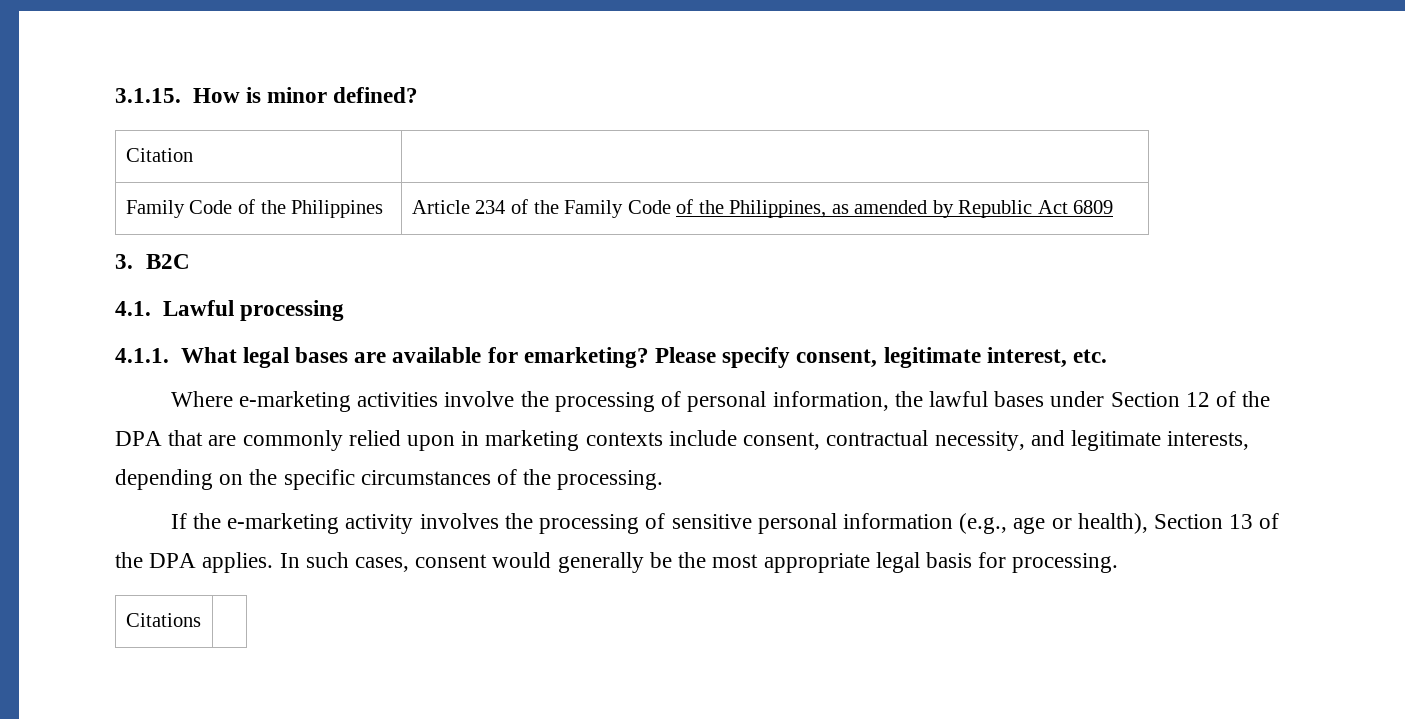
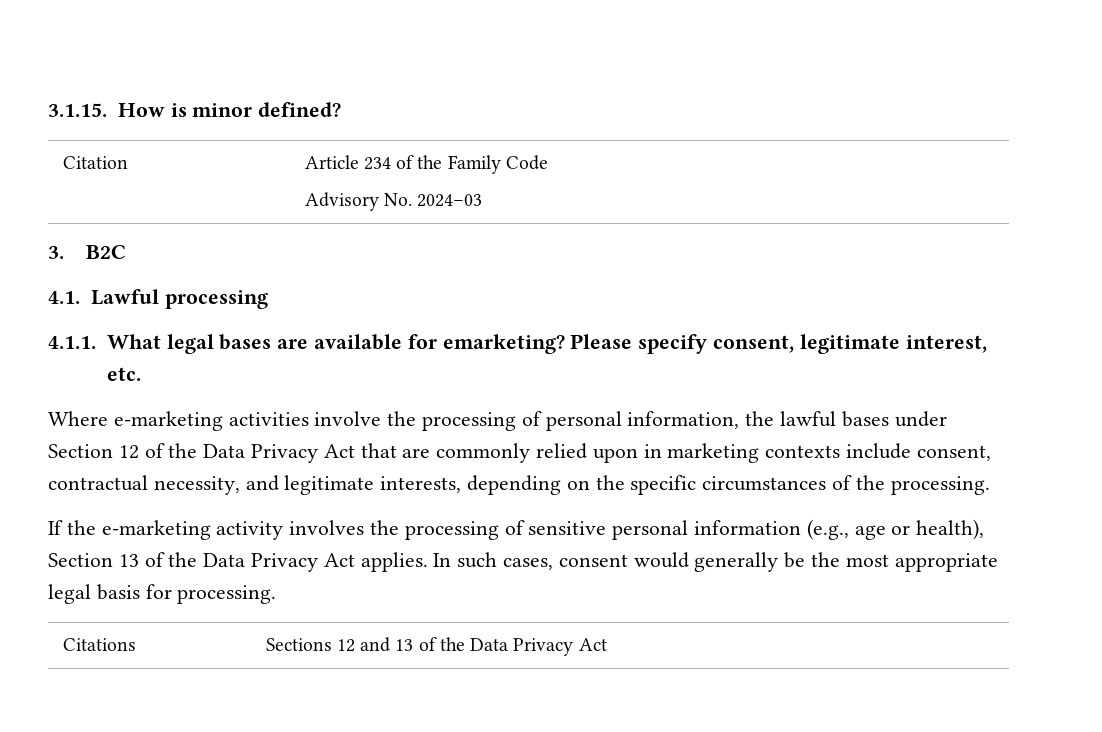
- Citation |
- Family Code of the Philippines | Article 234 of the Family Code of the Philippines, as amended by Republic Act 6809
+ Citation | Article 234 of the Family Code
+ Advisory No. 2024–03
- Where e‑marketing activities involve the processing of personal information, the lawful bases under Section 12 of the DPA that are commonly relied upon in marketing contexts include consent, contractual necessity, and legitimate interests, depending on the specific circumstances of the processing.
+ Where e‑marketing activities involve the processing of personal information, the lawful bases under Section 12 of the Data Privacy Act that are commonly relied upon in marketing contexts include consent, contractual necessity, and legitimate interests, depending on the specific circumstances of the processing.
- If the e‑marketing activity involves the processing of sensitive personal information (e.g., age or health), Section 13 of the DPA applies.
+ If the e‑marketing activity involves the processing of sensitive personal information (e.g., age or health), Section 13 of the Data Privacy Act applies.
- Citations |
+ Citations | Sections 12 and 13 of the Data Privacy Act

